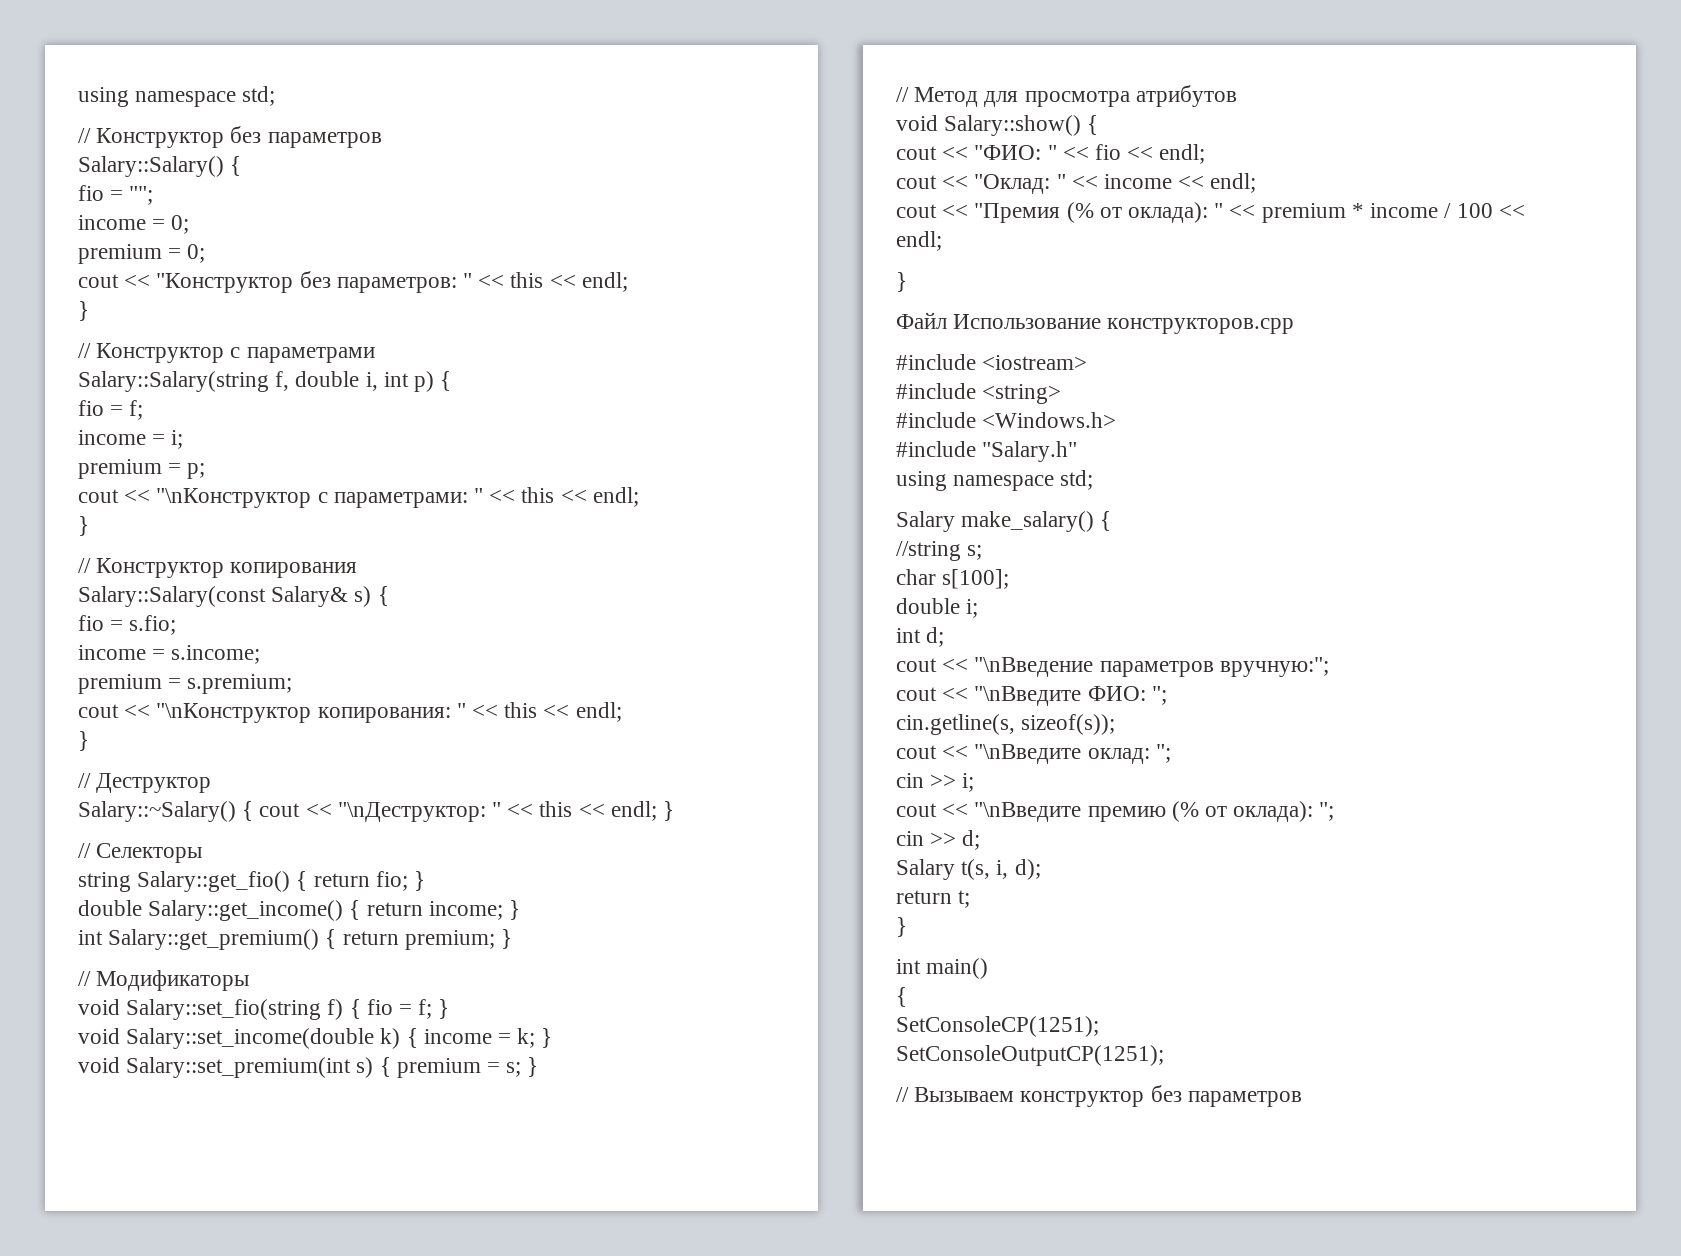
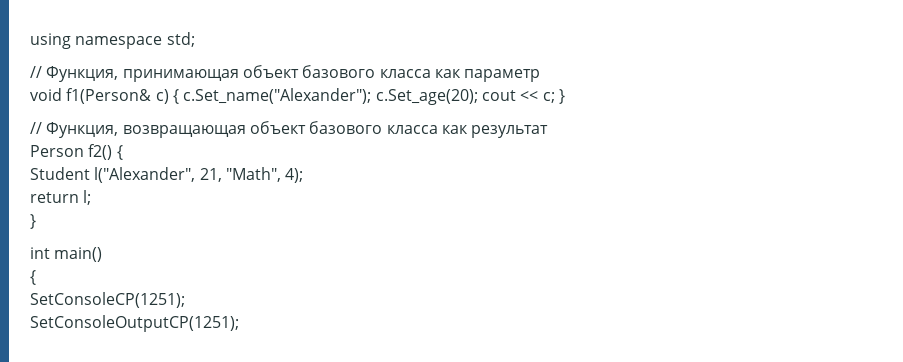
- // Конструктор без параметров
- Salary::Salary() {
- fio = "";
- income = 0;
- premium = 0;
- cout << "Конструктор без параметров: " << this << endl;
- }
- // Конструктор с параметрами
- Salary::Salary(string f, double i, int p) {
- fio = f;
- income = i;
- premium = p;
- cout << "\nКонструктор с параметрами: " << this << endl;
- }
- // Конструктор копирования
- Salary::Salary(const Salary& s) {
- fio = s.fio;
- income = s.income;
- premium = s.premium;
- cout << "\nКонструктор копирования: " << this << endl;
- }
- // Деструктор
- Salary::~Salary() { cout << "\nДеструктор: " << this << endl; }
- // Селекторы
- string Salary::get_fio() { return fio; }
- double Salary::get_income() { return income; }
- int Salary::get_premium() { return premium; }
- // Модификаторы
- void Salary::set_fio(string f) { fio = f; }
- void Salary::set_income(double k) { income = k; }
- void Salary::set_premium(int s) { premium = s; }
- // Метод для просмотра атрибутов
- void Salary::show() {
- cout << "ФИО: " << fio << endl;
- cout << "Оклад: " << income << endl;
- cout << "Премия (% от оклада): " << premium * income / 100 << endl;
- }
- Файл Использование конструкторов.cpp
- #include <iostream>
- #include <string>
- #include <Windows.h>
- #include "Salary.h"
- using namespace std;
- Salary make_salary() {
- //string s;
- char s[100];
- double i;
- int d;
- cout << "\nВведение параметров вручную:";
- cout << "\nВведите ФИО: ";
- cin.getline(s, sizeof(s));
- cout << "\nВведите оклад: ";
- cin >> i;
- cout << "\nВведите премию (% от оклада): ";
- cin >> d;
- Salary t(s, i, d);
- return t;
+ // Функция, принимающая объект базового класса как параметр
+ void f1(Person& c) { c.Set_name("Alexander"); c.Set_age(20); cout << c; }
+ // Функция, возвращающая объект базового класса как результат
+ Person f2() {
+ Student l("Alexander", 21, "Math", 4);
+ return l;
- // Вызываем конструктор без параметров

